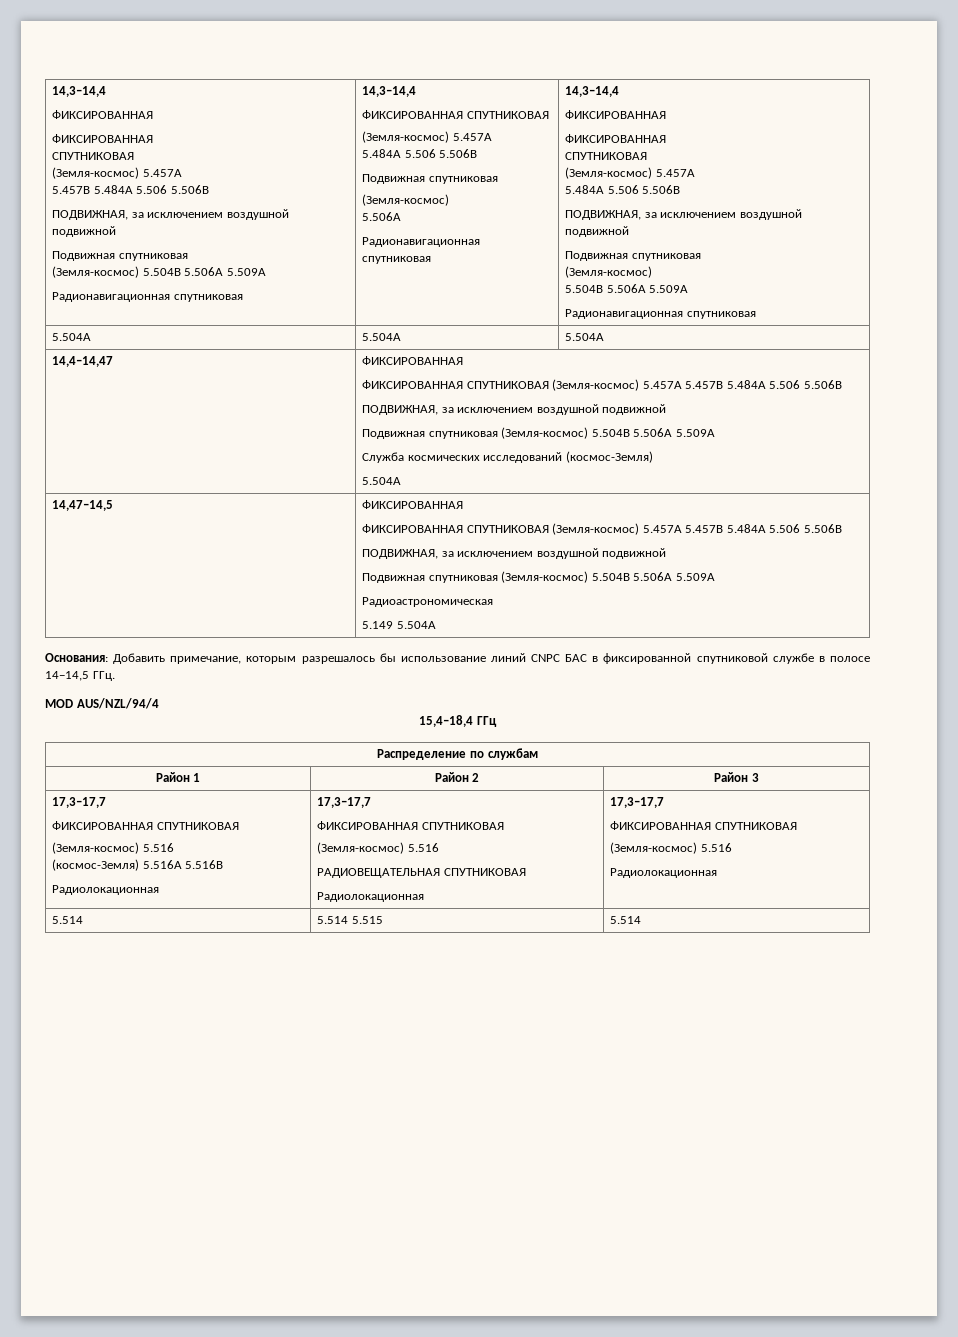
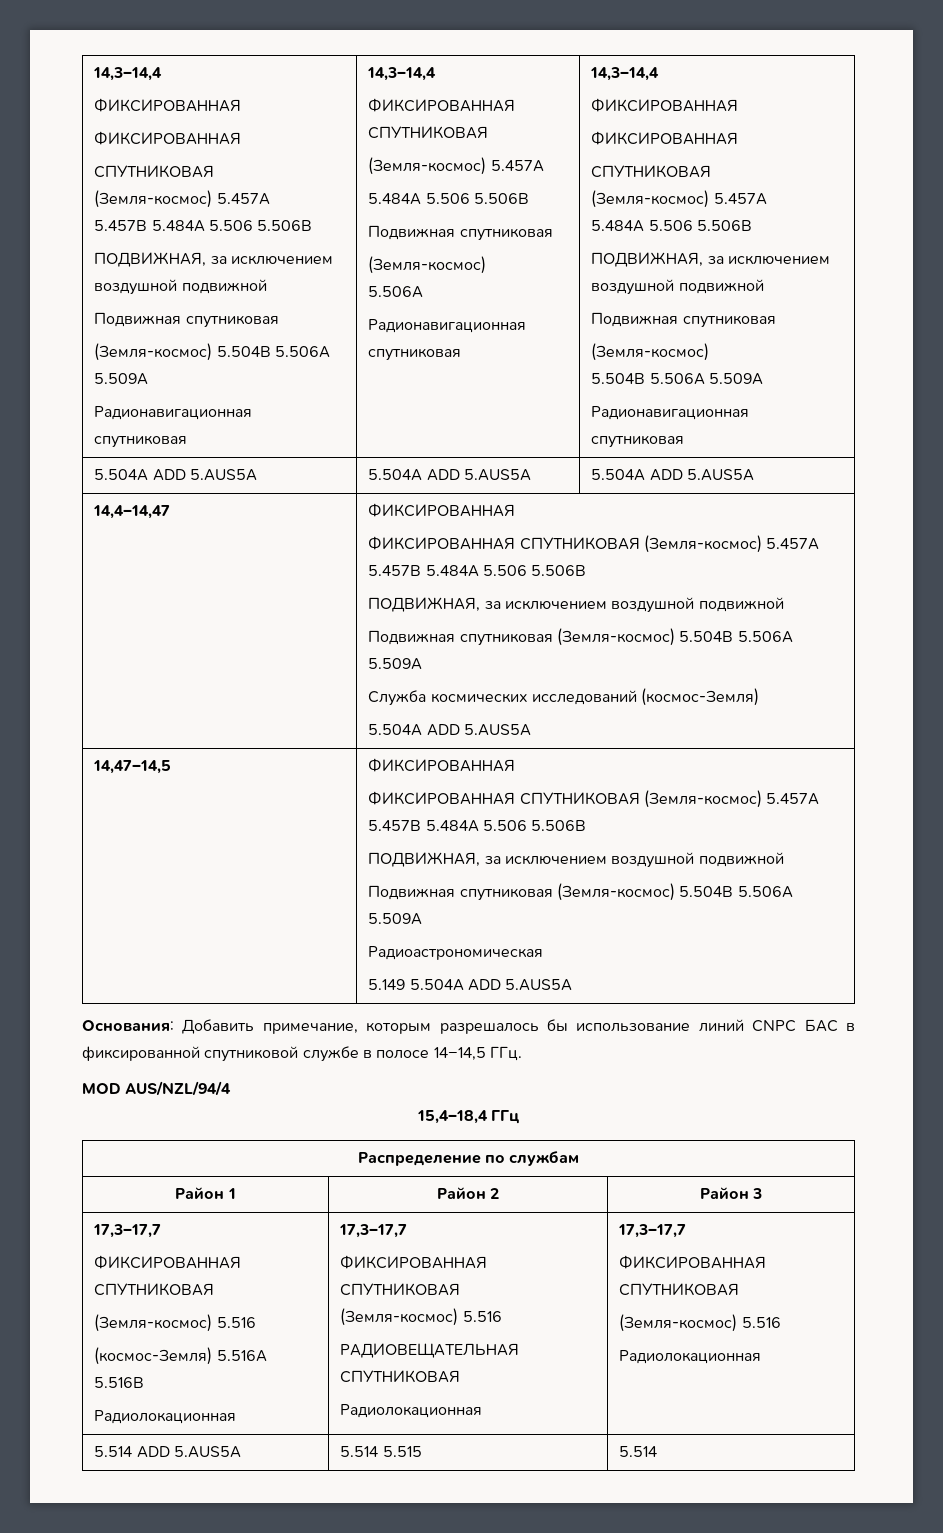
- 5.504А | 5.504А | 5.504А
+ 5.504А ADD 5.AUS5A | 5.504А ADD 5.AUS5A | 5.504А ADD 5.AUS5A
  14,4–14,47 | ФИКСИРОВАННАЯ
  ФИКСИРОВАННАЯ СПУТНИКОВАЯ (Земля-космос) 5.457А 5.457В 5.484A 5.506 5.506В
  ПОДВИЖНАЯ, за исключением воздушной подвижной
  Подвижная спутниковая (Земля-космос) 5.504В 5.506А 5.509А
  Служба космических исследований (космос-Земля)
- 5.504А
+ 5.504А ADD 5.AUS5A
  14,47–14,5 | ФИКСИРОВАННАЯ
  ФИКСИРОВАННАЯ СПУТНИКОВАЯ (Земля-космос) 5.457А 5.457В 5.484A 5.506 5.506В
  ПОДВИЖНАЯ, за исключением воздушной подвижной
  Подвижная спутниковая (Земля-космос) 5.504В 5.506А 5.509А
  Радиоастрономическая
- 5.149 5.504А
+ 5.149 5.504А ADD 5.AUS5A
- 5.514 | 5.514 5.515 | 5.514
+ 5.514 ADD 5.AUS5A | 5.514 5.515 | 5.514

